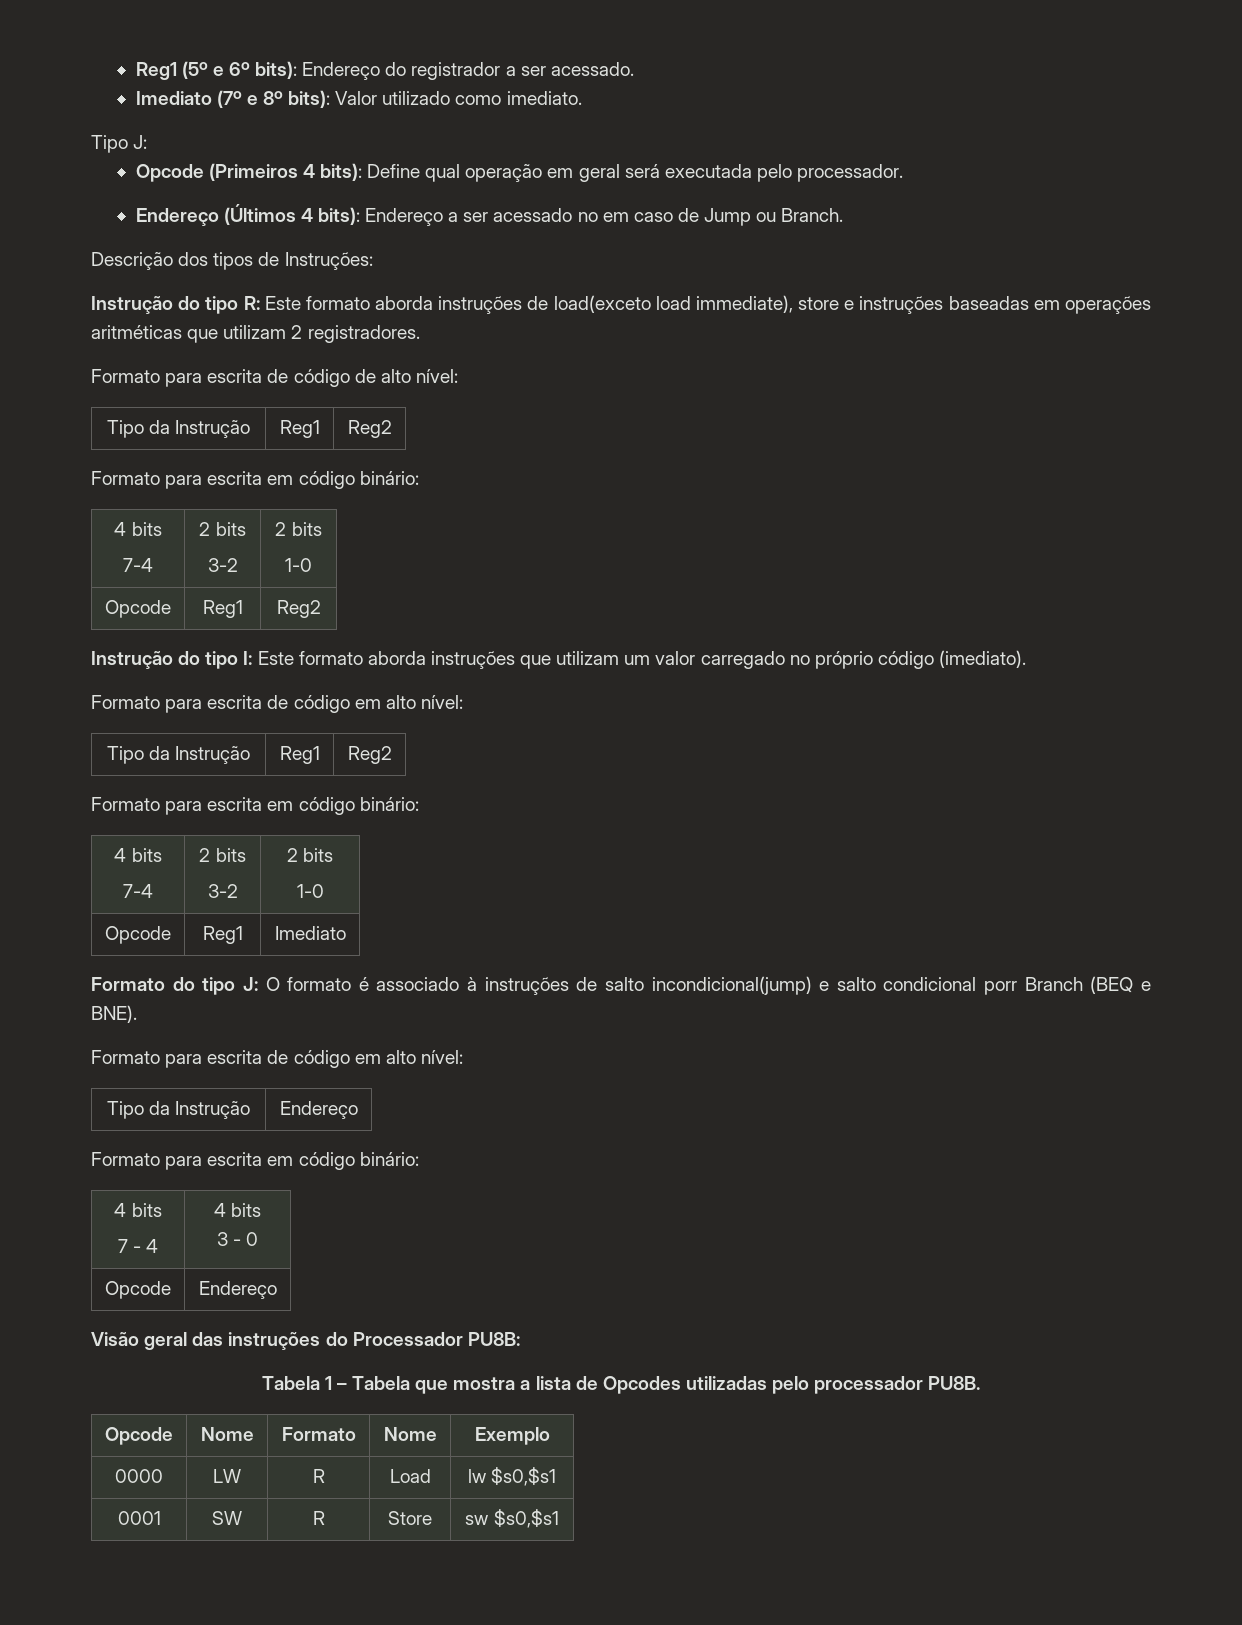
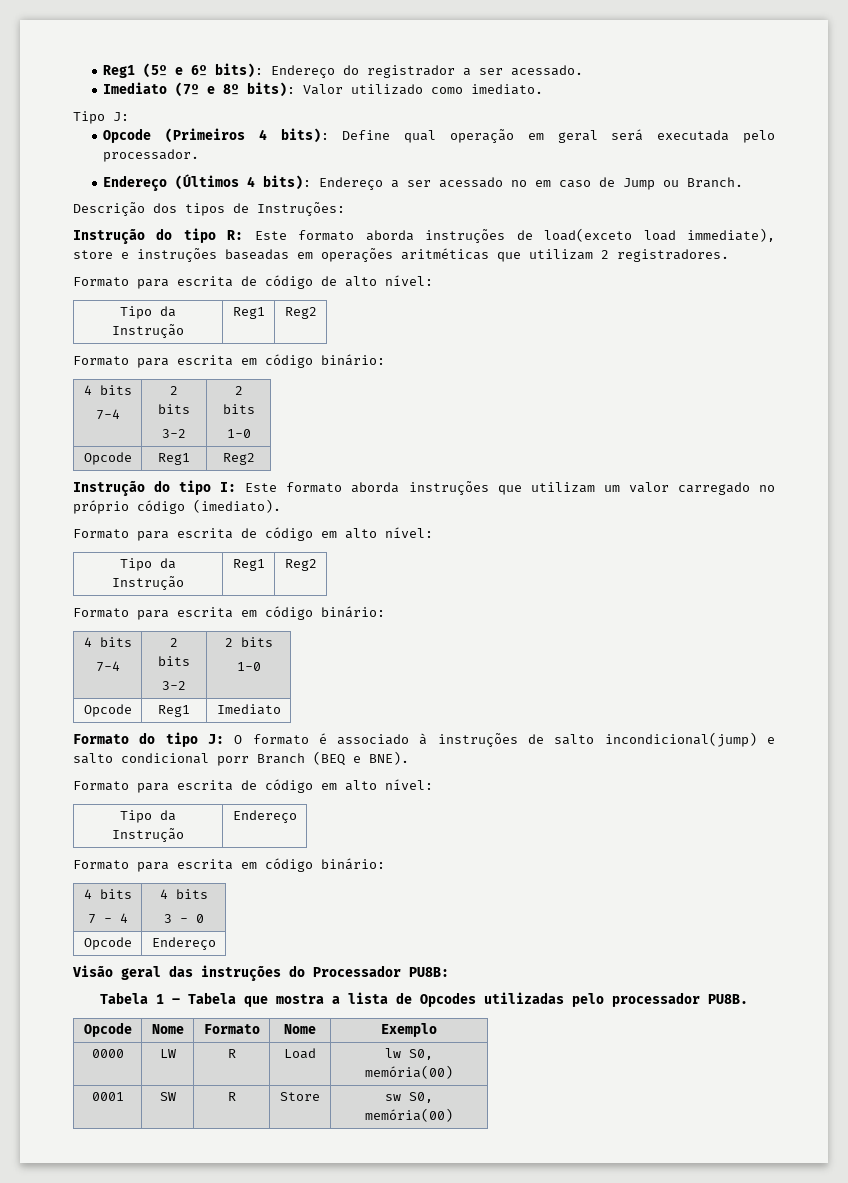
- 0000 | LW | R | Load | lw $s0,$s1
+ 0000 | LW | R | Load | lw S0, memória(00)
- 0001 | SW | R | Store | sw $s0,$s1
+ 0001 | SW | R | Store | sw S0, memória(00)

